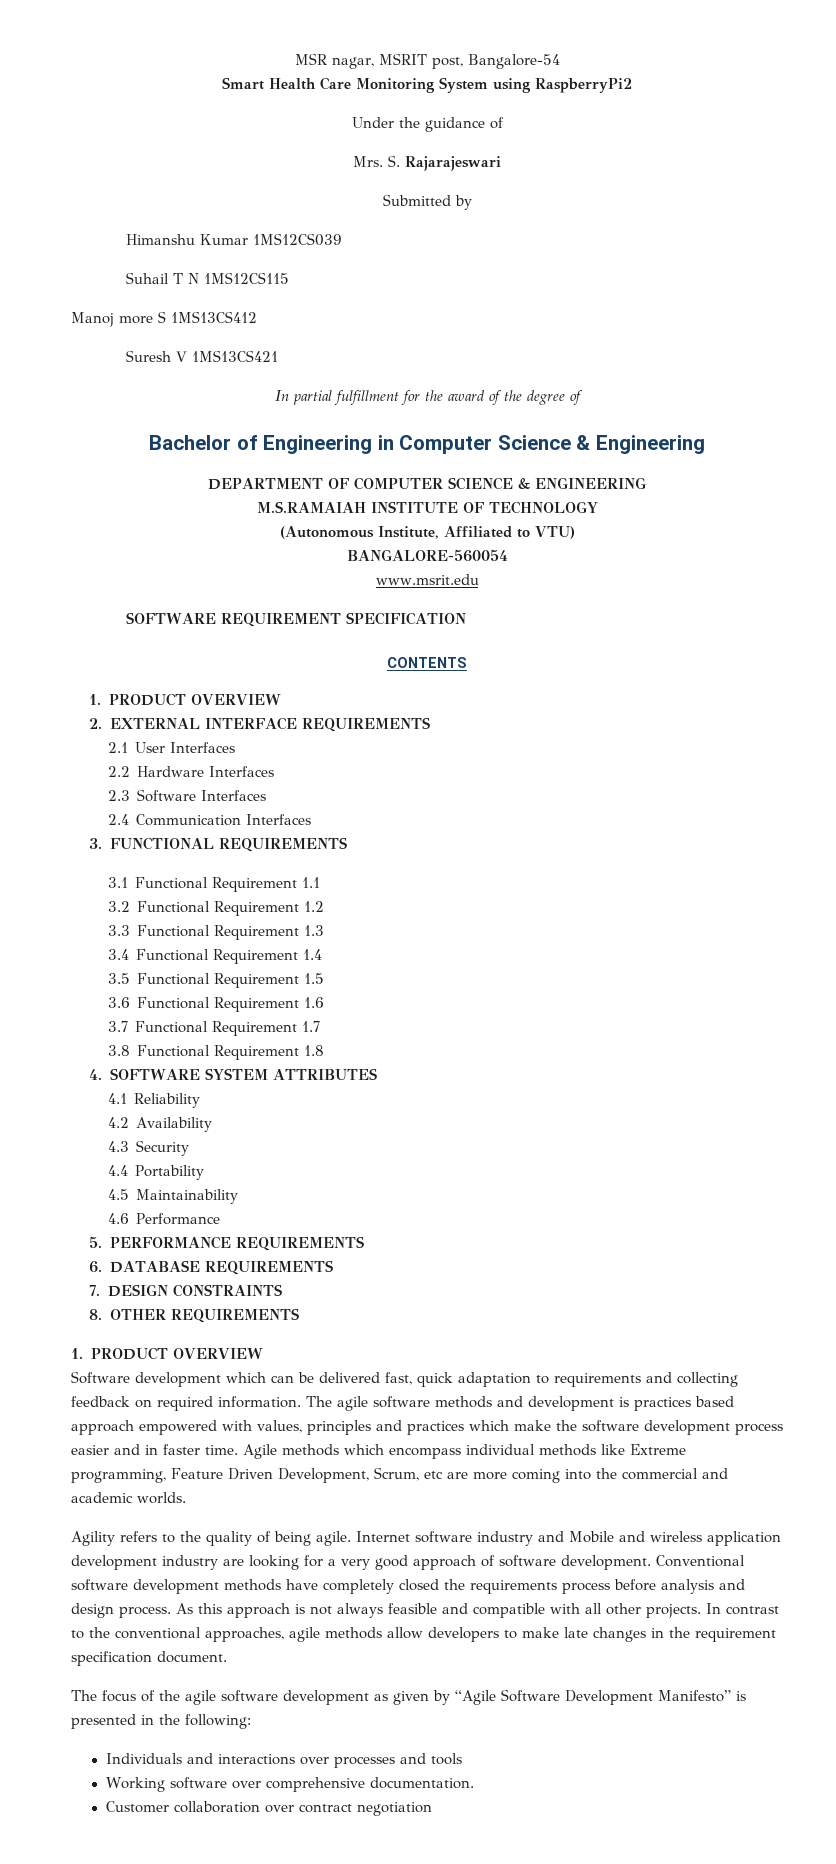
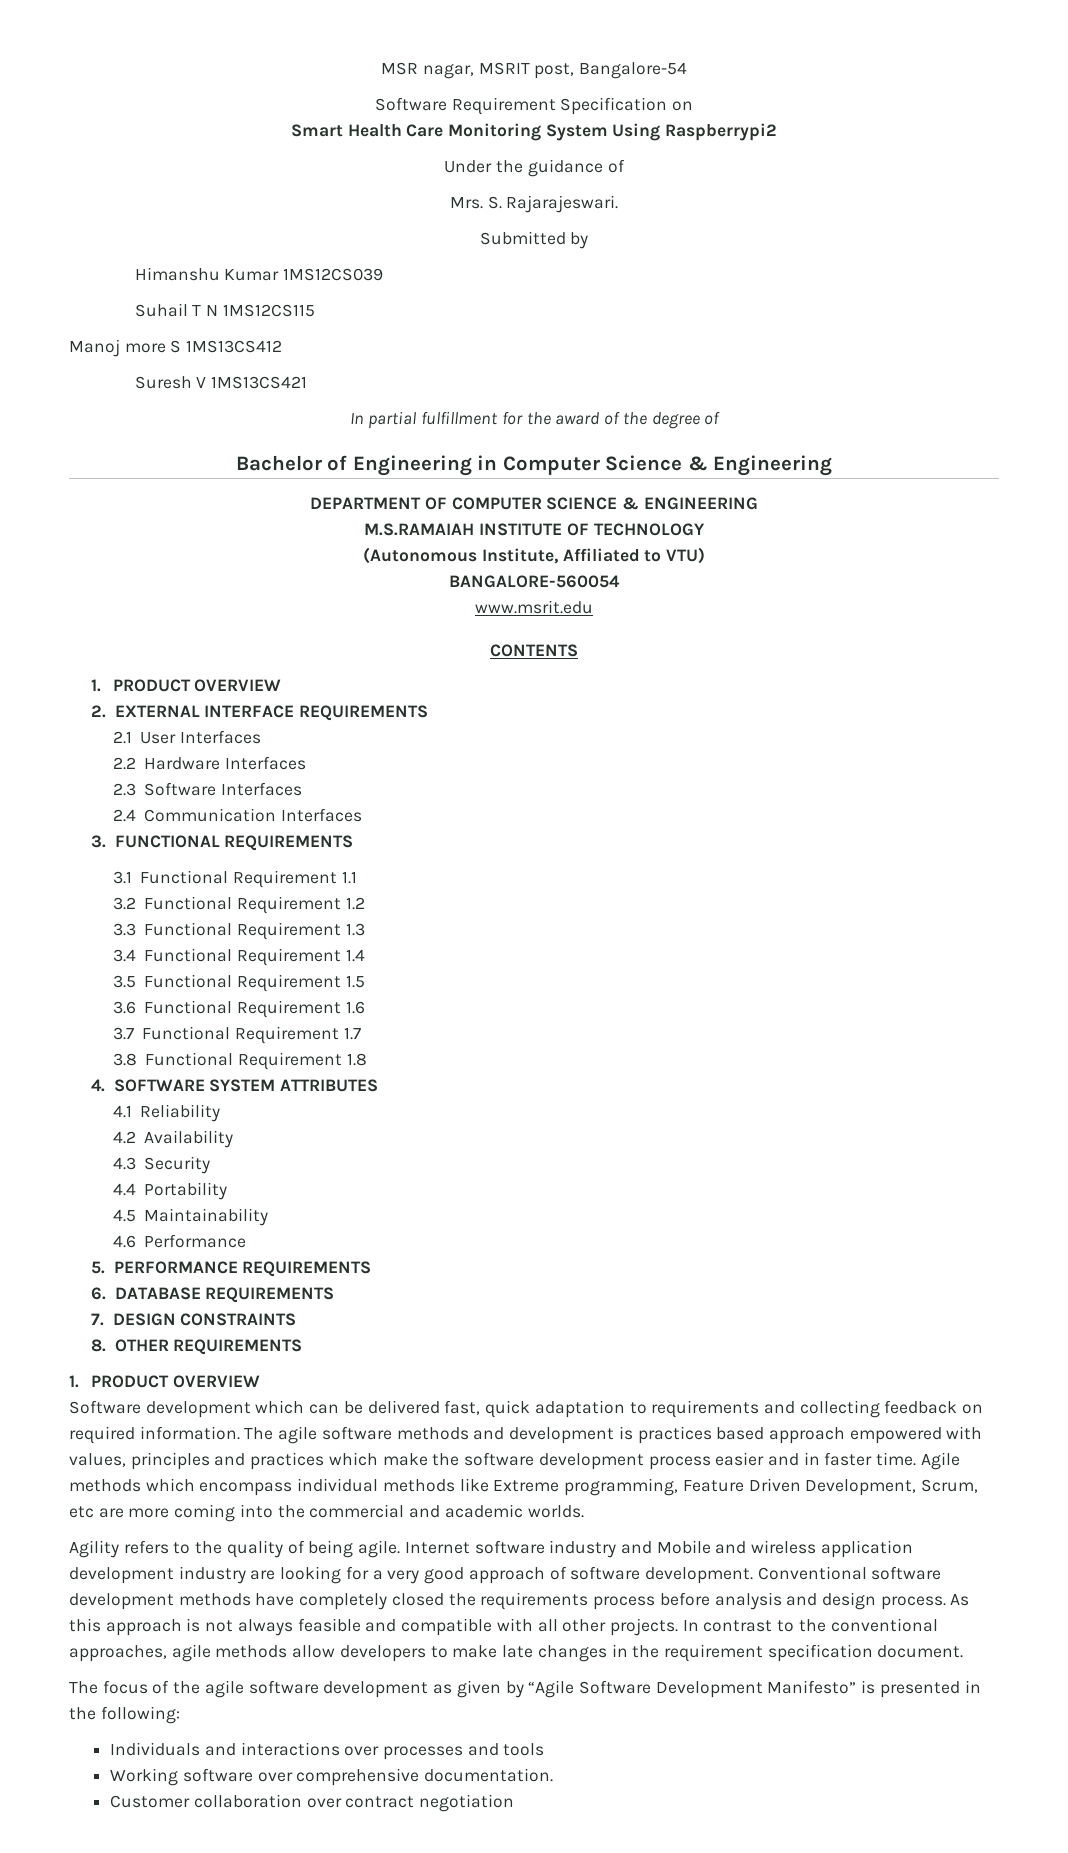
+ Software Requirement Specification on
- Smart Health Care Monitoring System using RaspberryPi2
+ Smart Health Care Monitoring System Using Raspberrypi2
- Mrs. S. Rajarajeswari
+ Mrs. S. Rajarajeswari.
- SOFTWARE REQUIREMENT SPECIFICATION

